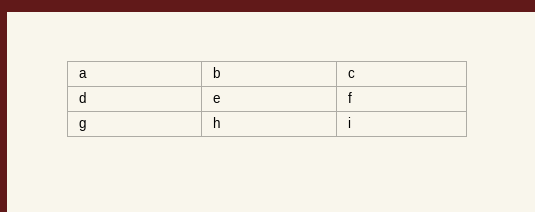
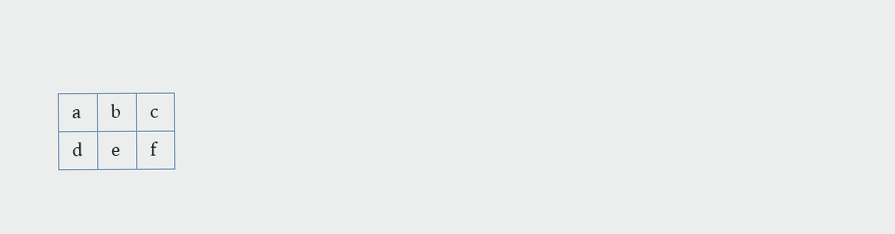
- g | h | i

